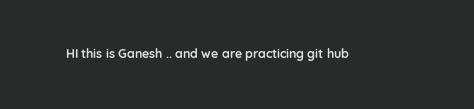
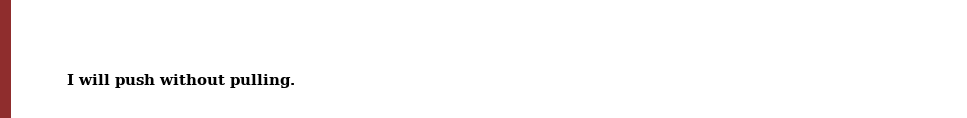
- HI this is Ganesh .. and we are practicing git hub
+ I will push without pulling.

